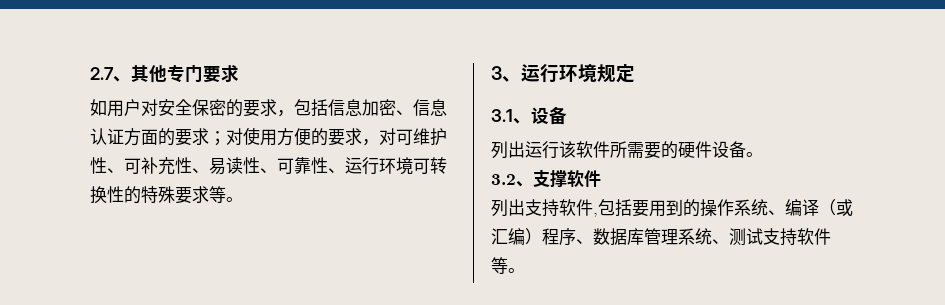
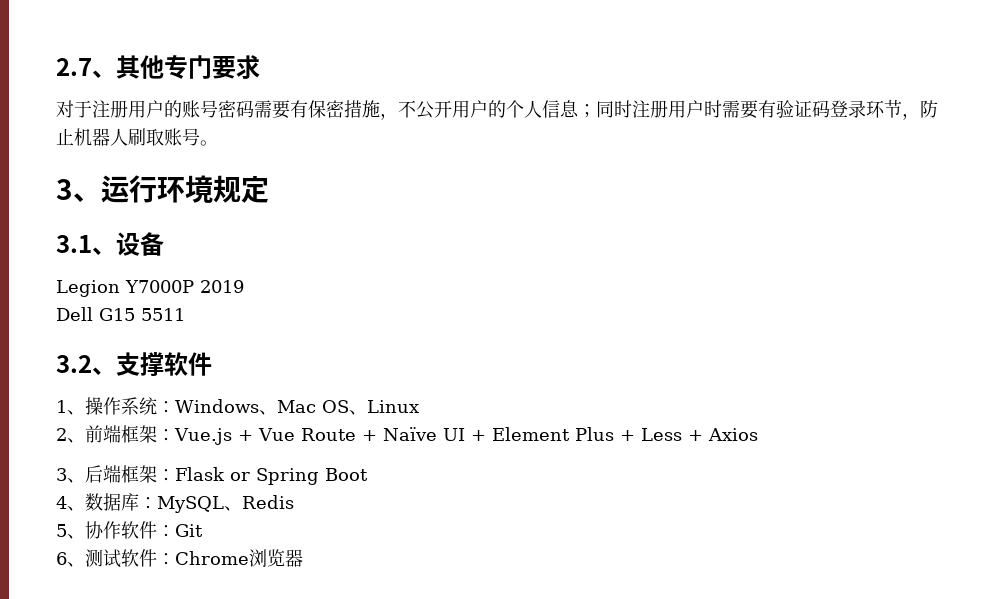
- 如用户对安全保密的要求，包括信息加密、信息认证方面的要求；对使用方便的要求，对可维护性、可补充性、易读性、可靠性、运行环境可转换性的特殊要求等。
+ 对于注册用户的账号密码需要有保密措施，不公开用户的个人信息；同时注册用户时需要有验证码登录环节，防止机器人刷取账号。
- 列出运行该软件所需要的硬件设备。
+ Legion Y7000P 2019
+ Dell G15 5511
  3.2、支撑软件
- 列出支持软件,包括要用到的操作系统、编译（或汇编）程序、数据库管理系统、测试支持软件等。
+ 1、操作系统：Windows、Mac OS、Linux
+ 2、前端框架：Vue.js + Vue Route + Naïve UI + Element Plus + Less + Axios
+ 3、后端框架：Flask or Spring Boot
+ 4、数据库：MySQL、Redis
+ 5、协作软件：Git
+ 6、测试软件：Chrome浏览器

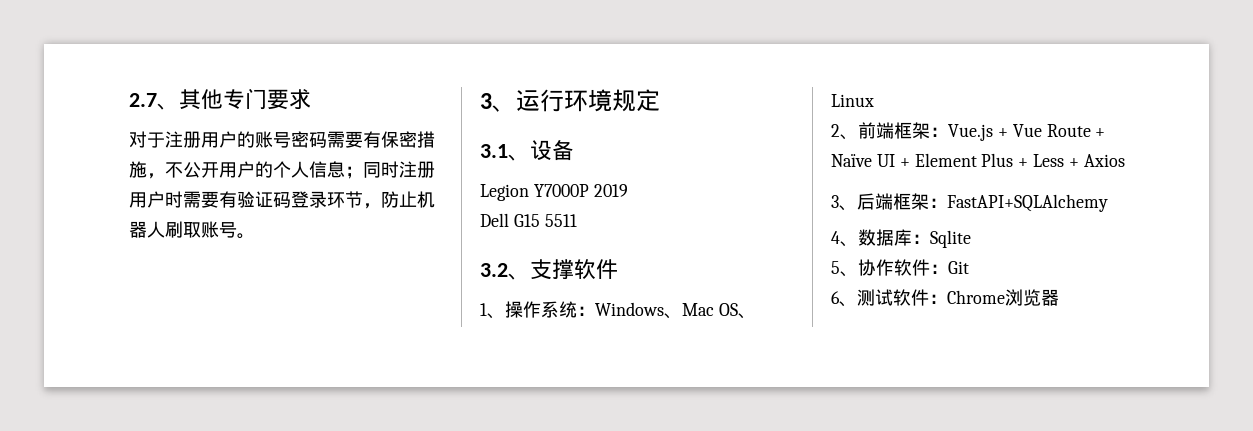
- 3、后端框架：Flask or Spring Boot
+ 3、后端框架：FastAPI+SQLAlchemy
- 4、数据库：MySQL、Redis
+ 4、数据库：Sqlite

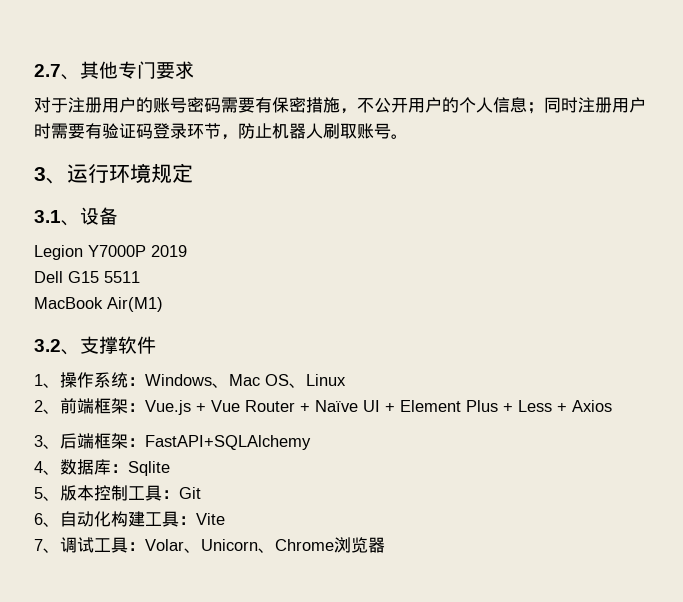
+ MacBook Air(M1)
- 2、前端框架：Vue.js + Vue Route + Naïve UI + Element Plus + Less + Axios
+ 2、前端框架：Vue.js + Vue Router + Naïve UI + Element Plus + Less + Axios
- 5、协作软件：Git
+ 5、版本控制工具：Git
- 6、测试软件：Chrome浏览器
+ 6、自动化构建工具：Vite
+ 7、调试工具：Volar、Unicorn、Chrome浏览器

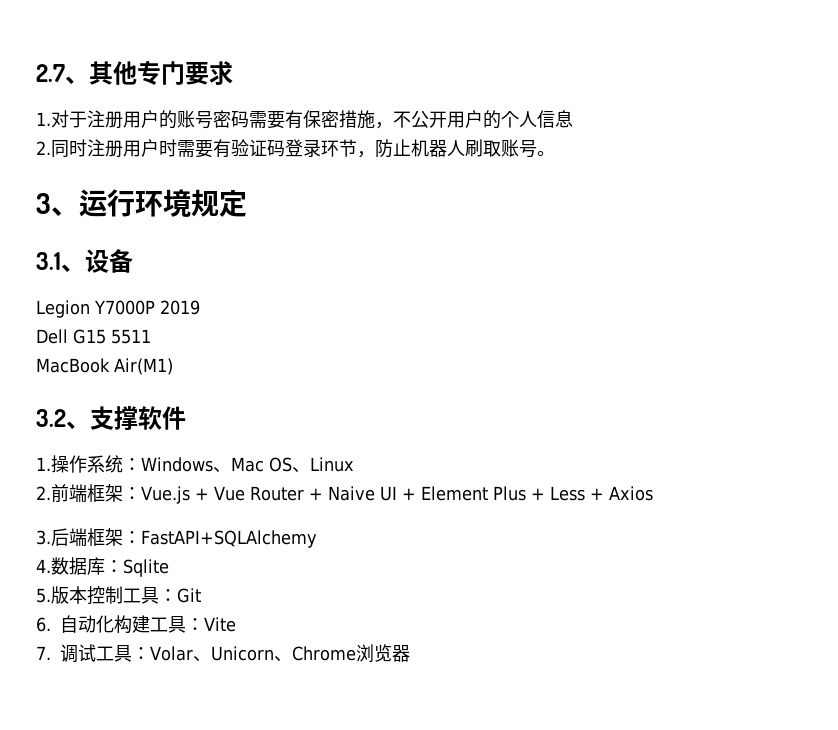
- 对于注册用户的账号密码需要有保密措施，不公开用户的个人信息；同时注册用户时需要有验证码登录环节，防止机器人刷取账号。
+ 1.对于注册用户的账号密码需要有保密措施，不公开用户的个人信息
+ 2.同时注册用户时需要有验证码登录环节，防止机器人刷取账号。
- 1、操作系统：Windows、Mac OS、Linux
+ 1.操作系统：Windows、Mac OS、Linux
- 2、前端框架：Vue.js + Vue Router + Naïve UI + Element Plus + Less + Axios
+ 2.前端框架：Vue.js + Vue Router + Naive UI + Element Plus + Less + Axios
- 3、后端框架：FastAPI+SQLAlchemy
+ 3.后端框架：FastAPI+SQLAlchemy
- 4、数据库：Sqlite
+ 4.数据库：Sqlite
- 5、版本控制工具：Git
+ 5.版本控制工具：Git
- 6、自动化构建工具：Vite
+ 6.自动化构建工具：Vite
- 7、调试工具：Volar、Unicorn、Chrome浏览器
+ 7.调试工具：Volar、Unicorn、Chrome浏览器

